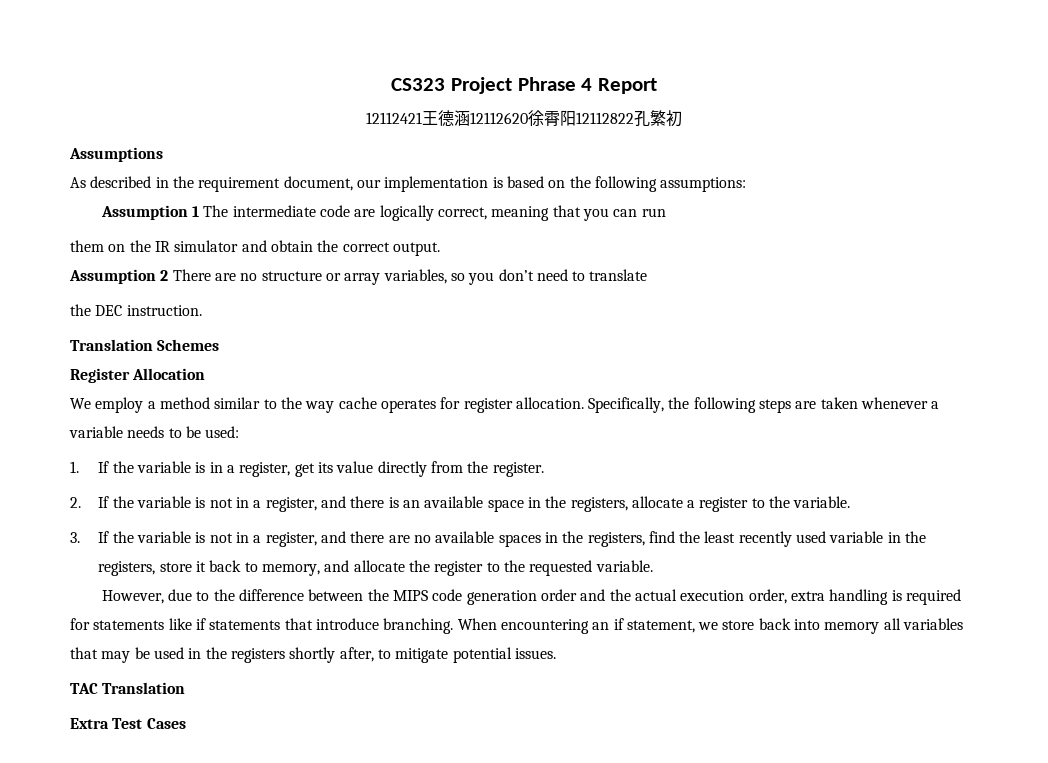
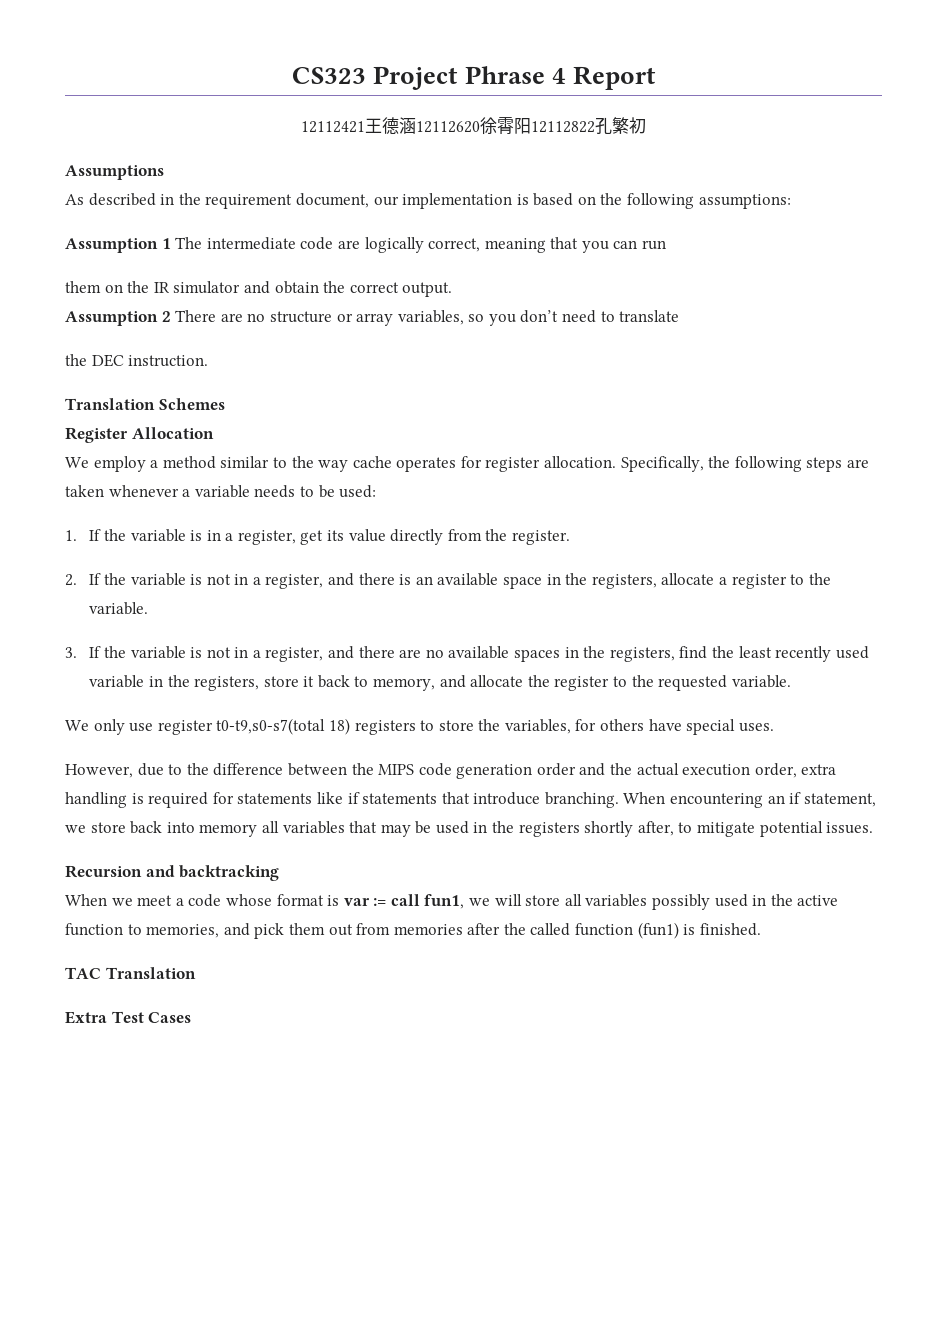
+ We only use register t0-t9,s0-s7(total 18) registers to store the variables, for others have special uses.
+ Recursion and backtracking
+ When we meet a code whose format is var := call fun1, we will store all variables possibly used in the active function to memories, and pick them out from memories after the called function (fun1) is finished.

